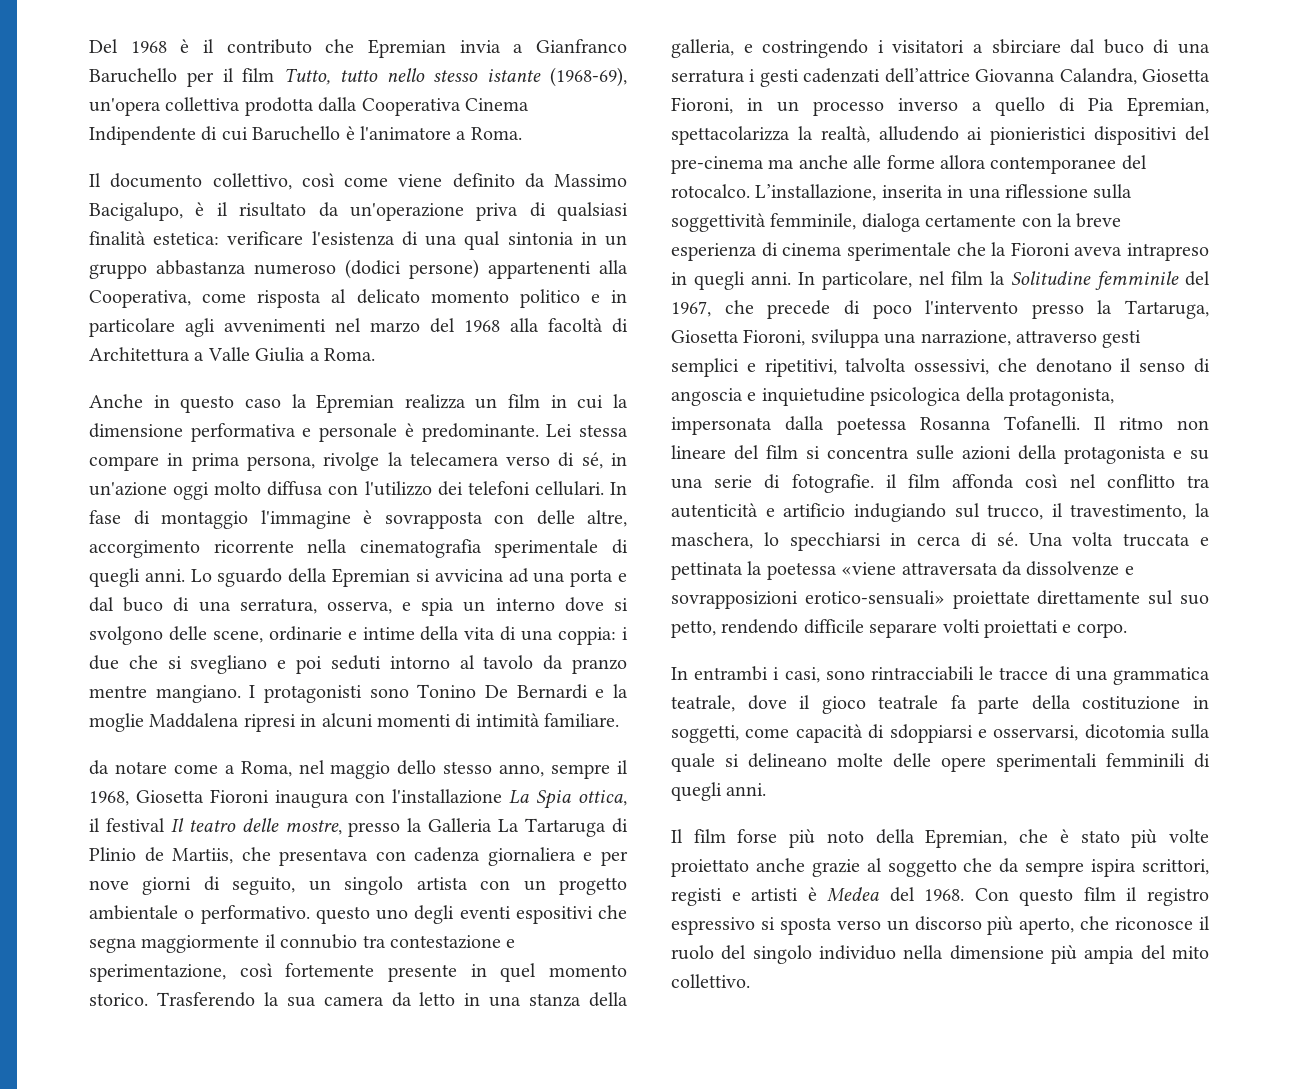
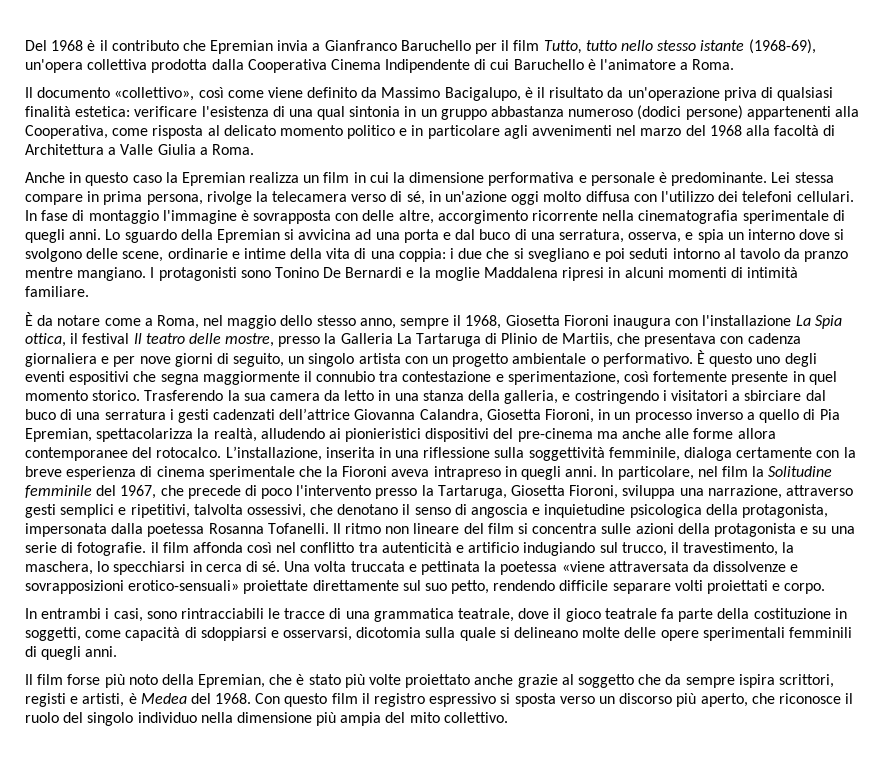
- Il documento collettivo, così come viene definito da Massimo Bacigalupo, è il risultato da un'operazione priva di qualsiasi finalità estetica: verificare l'esistenza di una qual sintonia in un gruppo abbastanza numeroso (dodici persone) appartenenti alla Cooperativa, come risposta al delicato momento politico e in particolare agli avvenimenti nel marzo del 1968 alla facoltà di Architettura a Valle Giulia a Roma.
+ Il documento «collettivo», così come viene definito da Massimo Bacigalupo, è il risultato da un'operazione priva di qualsiasi finalità estetica: verificare l'esistenza di una qual sintonia in un gruppo abbastanza numeroso (dodici persone) appartenenti alla Cooperativa, come risposta al delicato momento politico e in particolare agli avvenimenti nel marzo del 1968 alla facoltà di Architettura a Valle Giulia a Roma.
- da notare come a Roma, nel maggio dello stesso anno, sempre il 1968, Giosetta Fioroni inaugura con l'installazione La Spia ottica, il festival Il teatro delle mostre, presso la Galleria La Tartaruga di Plinio de Martiis, che presentava con cadenza giornaliera e per nove giorni di seguito, un singolo artista con un progetto ambientale o performativo. questo uno degli eventi espositivi che segna maggiormente il connubio tra contestazione e sperimentazione, così fortemente presente in quel momento storico.
+ È da notare come a Roma, nel maggio dello stesso anno, sempre il 1968, Giosetta Fioroni inaugura con l'installazione La Spia ottica, il festival Il teatro delle mostre, presso la Galleria La Tartaruga di Plinio de Martiis, che presentava con cadenza giornaliera e per nove giorni di seguito, un singolo artista con un progetto ambientale o performativo. È questo uno degli eventi espositivi che segna maggiormente il connubio tra contestazione e sperimentazione, così fortemente presente in quel momento storico.
- Il film forse più noto della Epremian, che è stato più volte proiettato anche grazie al soggetto che da sempre ispira scrittori, registi e artisti è Medea del 1968.
+ Il film forse più noto della Epremian, che è stato più volte proiettato anche grazie al soggetto che da sempre ispira scrittori, registi e artisti, è Medea del 1968.

